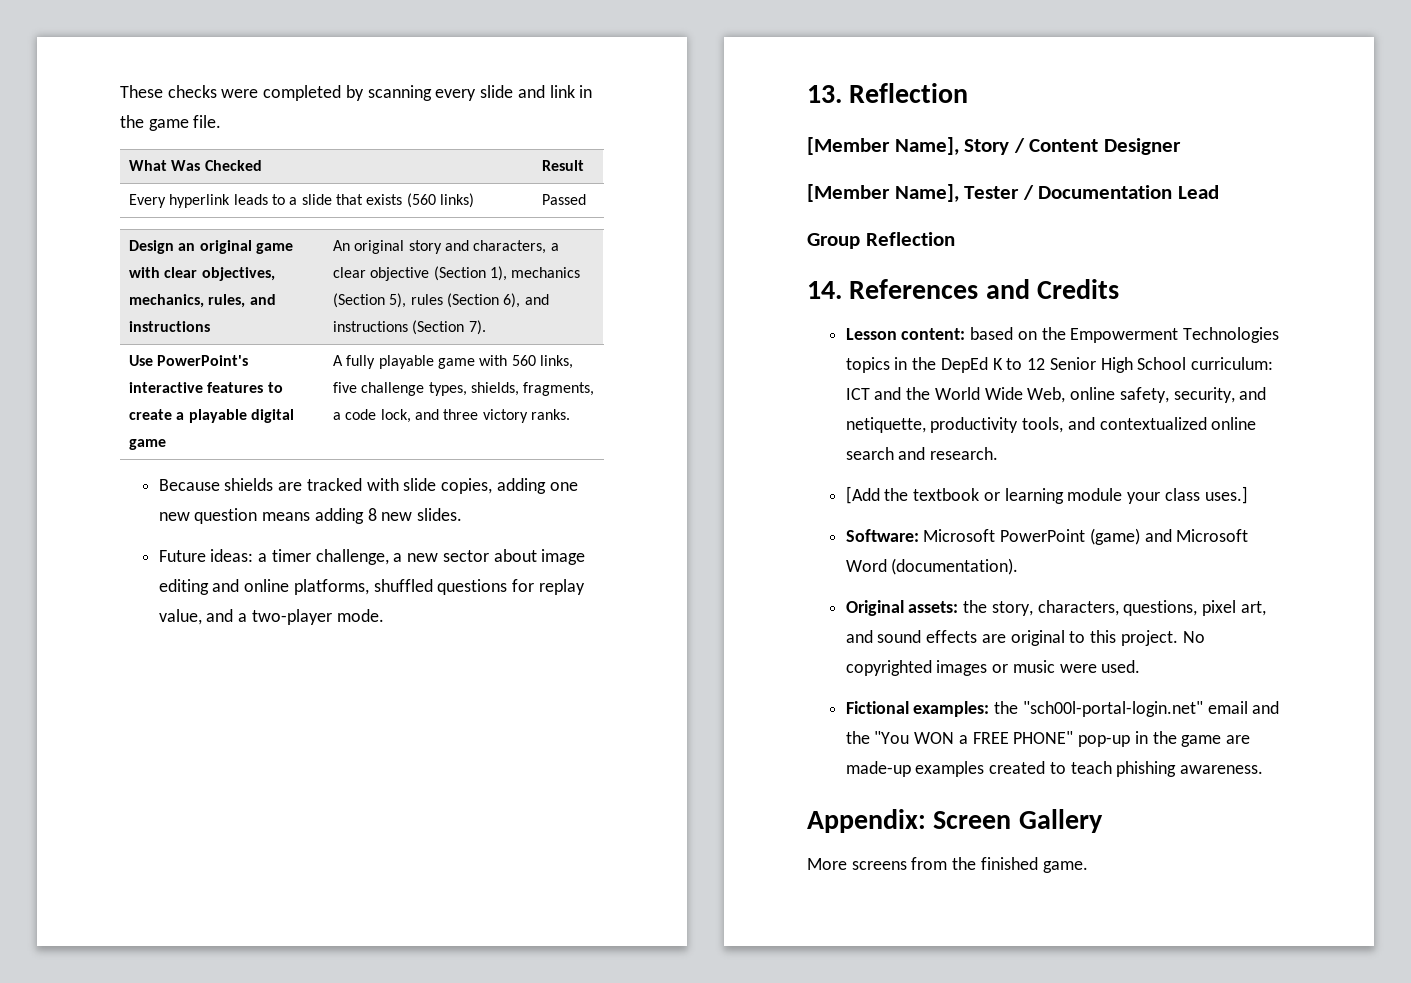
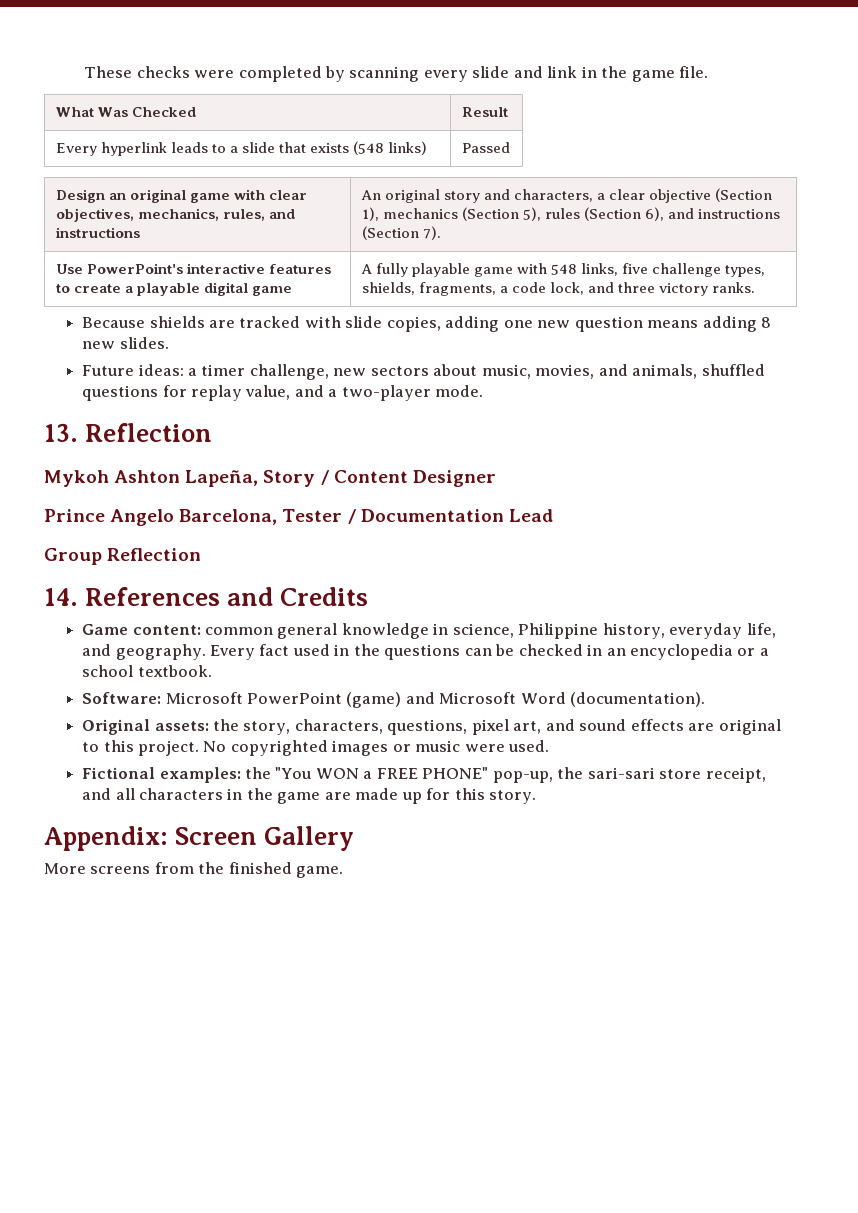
- Every hyperlink leads to a slide that exists (560 links) | Passed
+ Every hyperlink leads to a slide that exists (548 links) | Passed
- Use PowerPoint's interactive features to create a playable digital game | A fully playable game with 560 links, five challenge types, shields, fragments, a code lock, and three victory ranks.
+ Use PowerPoint's interactive features to create a playable digital game | A fully playable game with 548 links, five challenge types, shields, fragments, a code lock, and three victory ranks.
- Future ideas: a timer challenge, a new sector about image editing and online platforms, shuffled questions for replay value, and a two-player mode.
+ Future ideas: a timer challenge, new sectors about music, movies, and animals, shuffled questions for replay value, and a two-player mode.
- [Member Name], Story / Content Designer
+ Mykoh Ashton Lapeña, Story / Content Designer
- [Member Name], Tester / Documentation Lead
+ Prince Angelo Barcelona, Tester / Documentation Lead
- Lesson content: based on the Empowerment Technologies topics in the DepEd K to 12 Senior High School curriculum: ICT and the World Wide Web, online safety, security, and netiquette, productivity tools, and contextualized online search and research.
- [Add the textbook or learning module your class uses.]
+ Game content: common general knowledge in science, Philippine history, everyday life, and geography. Every fact used in the questions can be checked in an encyclopedia or a school textbook.
- Fictional examples: the "sch00l-portal-login.net" email and the "You WON a FREE PHONE" pop-up in the game are made-up examples created to teach phishing awareness.
+ Fictional examples: the "You WON a FREE PHONE" pop-up, the sari-sari store receipt, and all characters in the game are made up for this story.

